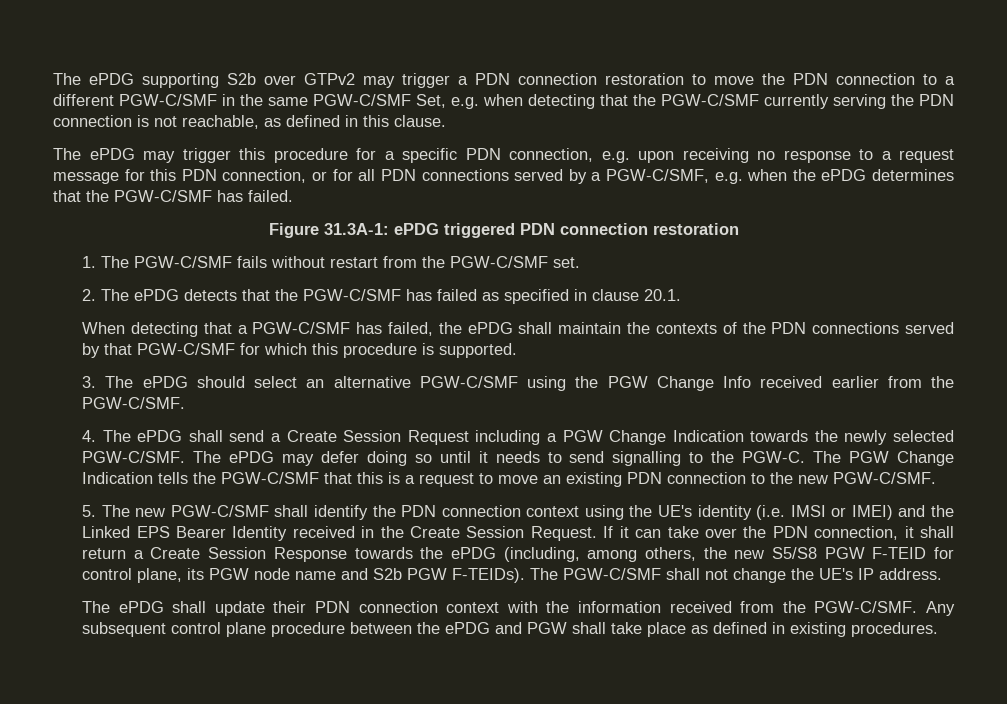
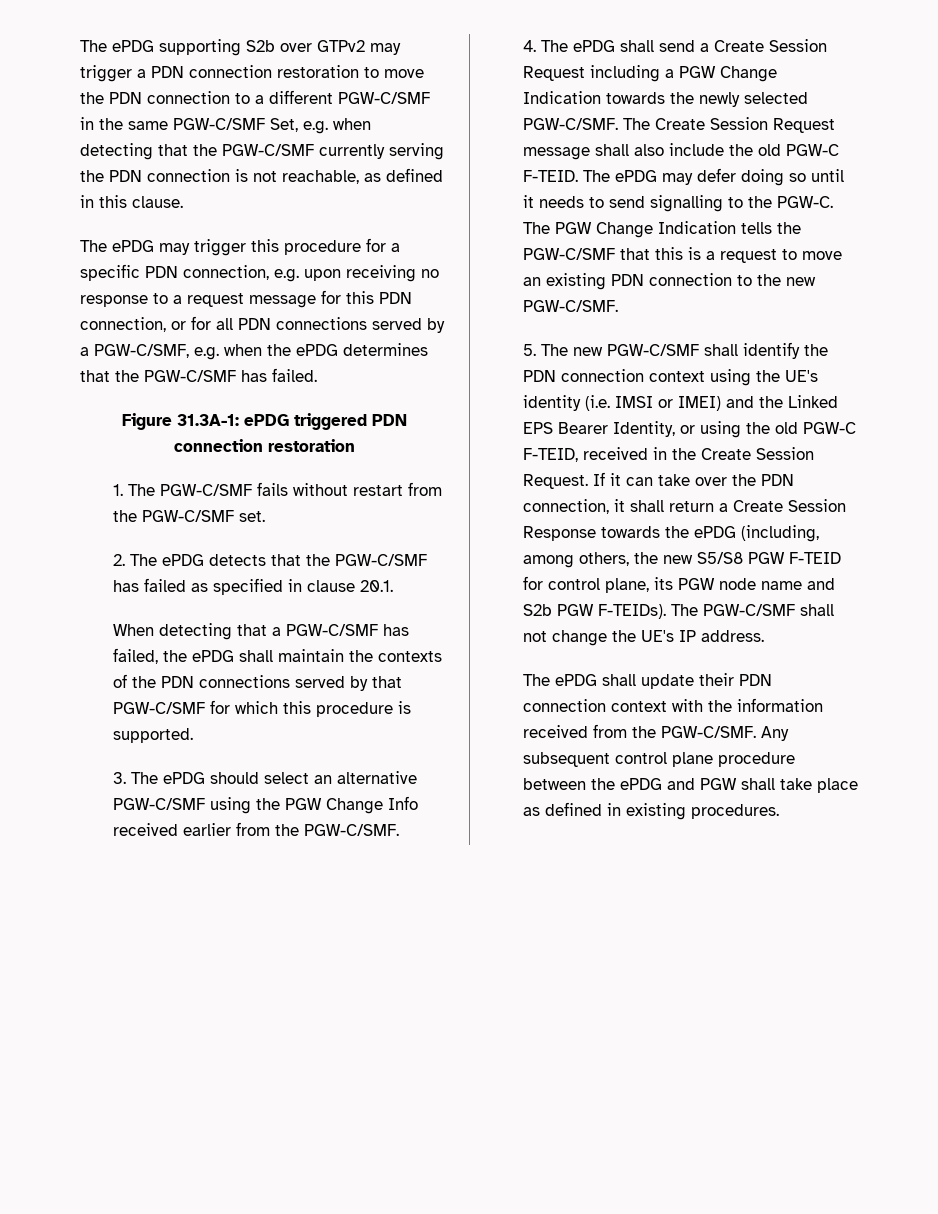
- The ePDG may defer doing so until it needs to send signalling to the PGW-C.
+ The Create Session Request message shall also include the old PGW-C F-TEID. The ePDG may defer doing so until it needs to send signalling to the PGW-C.
- 5. The new PGW-C/SMF shall identify the PDN connection context using the UE's identity (i.e. IMSI or IMEI) and the Linked EPS Bearer Identity received in the Create Session Request.
+ 5. The new PGW-C/SMF shall identify the PDN connection context using the UE's identity (i.e. IMSI or IMEI) and the Linked EPS Bearer Identity, or using the old PGW-C F-TEID, received in the Create Session Request.

